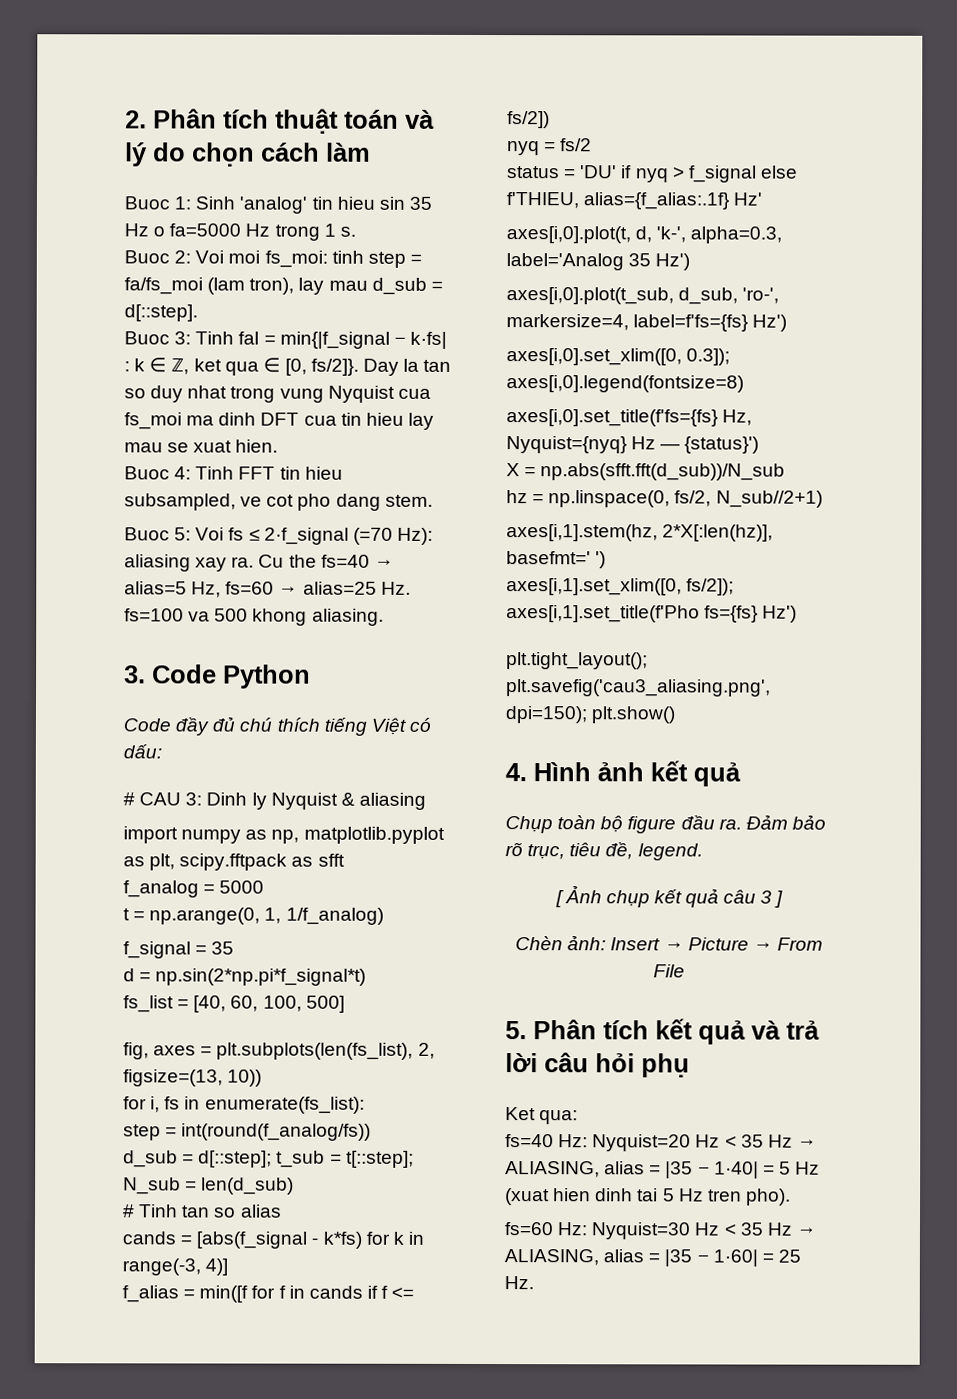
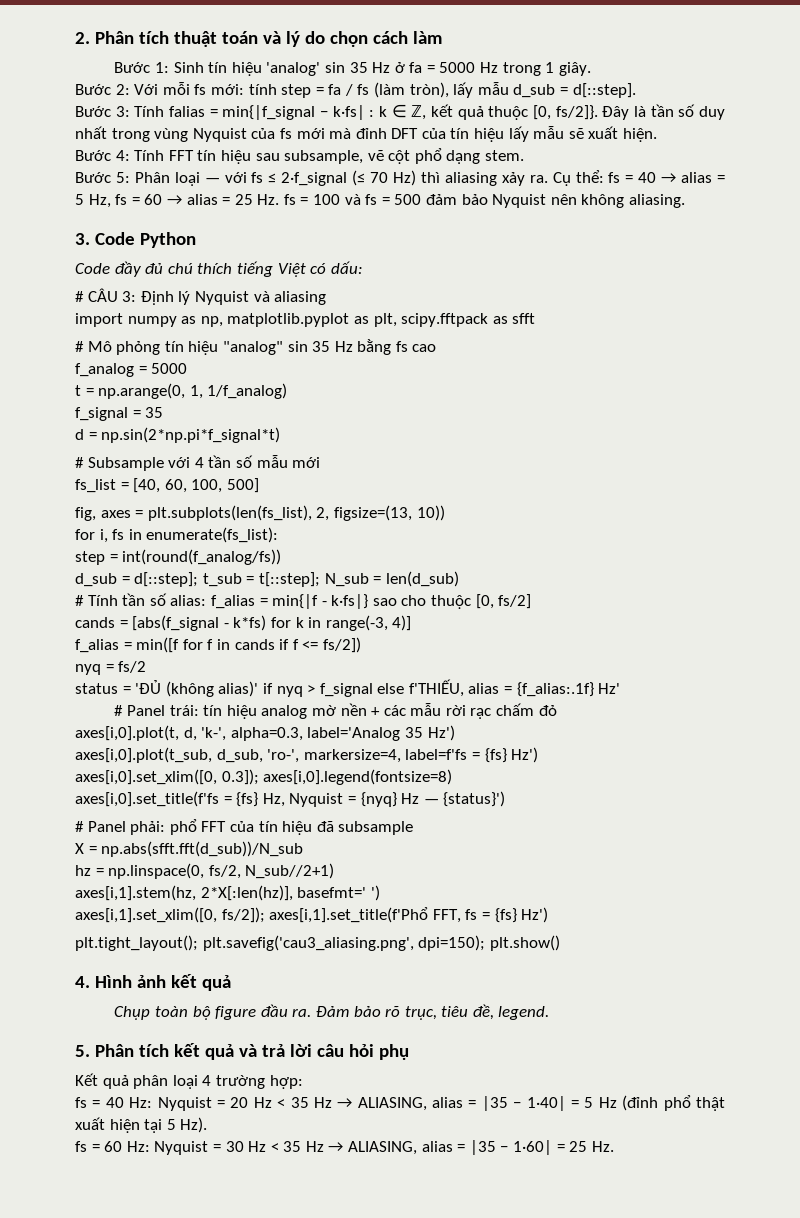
- Buoc 1: Sinh 'analog' tin hieu sin 35 Hz o fa=5000 Hz trong 1 s.
- Buoc 2: Voi moi fs_moi: tinh step = fa/fs_moi (lam tron), lay mau d_sub = d[::step].
+ Bước 1: Sinh tín hiệu 'analog' sin 35 Hz ở fa = 5000 Hz trong 1 giây.
+ Bước 2: Với mỗi fs mới: tính step = fa / fs (làm tròn), lấy mẫu d_sub = d[::step].
- Buoc 3: Tinh fal = min{|f_signal − k·fs| : k ∈ ℤ, ket qua ∈ [0, fs/2]}. Day la tan so duy nhat trong vung Nyquist cua fs_moi ma dinh DFT cua tin hieu lay mau se xuat hien.
- Buoc 4: Tinh FFT tin hieu subsampled, ve cot pho dang stem.
- Buoc 5: Voi fs ≤ 2·f_signal (=70 Hz): aliasing xay ra. Cu the fs=40 → alias=5 Hz, fs=60 → alias=25 Hz. fs=100 va 500 khong aliasing.
+ Bước 3: Tính falias = min{|f_signal − k·fs| : k ∈ ℤ, kết quả thuộc [0, fs/2]}. Đây là tần số duy nhất trong vùng Nyquist của fs mới mà đỉnh DFT của tín hiệu lấy mẫu sẽ xuất hiện.
+ Bước 4: Tính FFT tín hiệu sau subsample, vẽ cột phổ dạng stem.
+ Bước 5: Phân loại — với fs ≤ 2·f_signal (≤ 70 Hz) thì aliasing xảy ra. Cụ thể: fs = 40 → alias = 5 Hz, fs = 60 → alias = 25 Hz. fs = 100 và fs = 500 đảm bảo Nyquist nên không aliasing.
- # CAU 3: Dinh ly Nyquist & aliasing
+ # CÂU 3: Định lý Nyquist và aliasing
+ # Mô phỏng tín hiệu "analog" sin 35 Hz bằng fs cao
+ # Subsample với 4 tần số mẫu mới
- # Tinh tan so alias
+ # Tính tần số alias: f_alias = min{|f - k·fs|} sao cho thuộc [0, fs/2]
- status = 'DU' if nyq > f_signal else f'THIEU, alias={f_alias:.1f} Hz'
+ status = 'ĐỦ (không alias)' if nyq > f_signal else f'THIẾU, alias = {f_alias:.1f} Hz'
+ # Panel trái: tín hiệu analog mờ nền + các mẫu rời rạc chấm đỏ
- axes[i,0].plot(t_sub, d_sub, 'ro-', markersize=4, label=f'fs={fs} Hz')
+ axes[i,0].plot(t_sub, d_sub, 'ro-', markersize=4, label=f'fs = {fs} Hz')
- axes[i,0].set_title(f'fs={fs} Hz, Nyquist={nyq} Hz — {status}')
+ axes[i,0].set_title(f'fs = {fs} Hz, Nyquist = {nyq} Hz — {status}')
+ # Panel phải: phổ FFT của tín hiệu đã subsample
- axes[i,1].set_xlim([0, fs/2]); axes[i,1].set_title(f'Pho fs={fs} Hz')
+ axes[i,1].set_xlim([0, fs/2]); axes[i,1].set_title(f'Phổ FFT, fs = {fs} Hz')
- [ Ảnh chụp kết quả câu 3 ]
- Chèn ảnh: Insert → Picture → From File
- Ket qua:
- fs=40 Hz: Nyquist=20 Hz < 35 Hz → ALIASING, alias = |35 − 1·40| = 5 Hz (xuat hien dinh tai 5 Hz tren pho).
- fs=60 Hz: Nyquist=30 Hz < 35 Hz → ALIASING, alias = |35 − 1·60| = 25 Hz.
+ Kết quả phân loại 4 trường hợp:
+ fs = 40 Hz: Nyquist = 20 Hz < 35 Hz → ALIASING, alias = |35 − 1·40| = 5 Hz (đỉnh phổ thật xuất hiện tại 5 Hz).
+ fs = 60 Hz: Nyquist = 30 Hz < 35 Hz → ALIASING, alias = |35 − 1·60| = 25 Hz.

